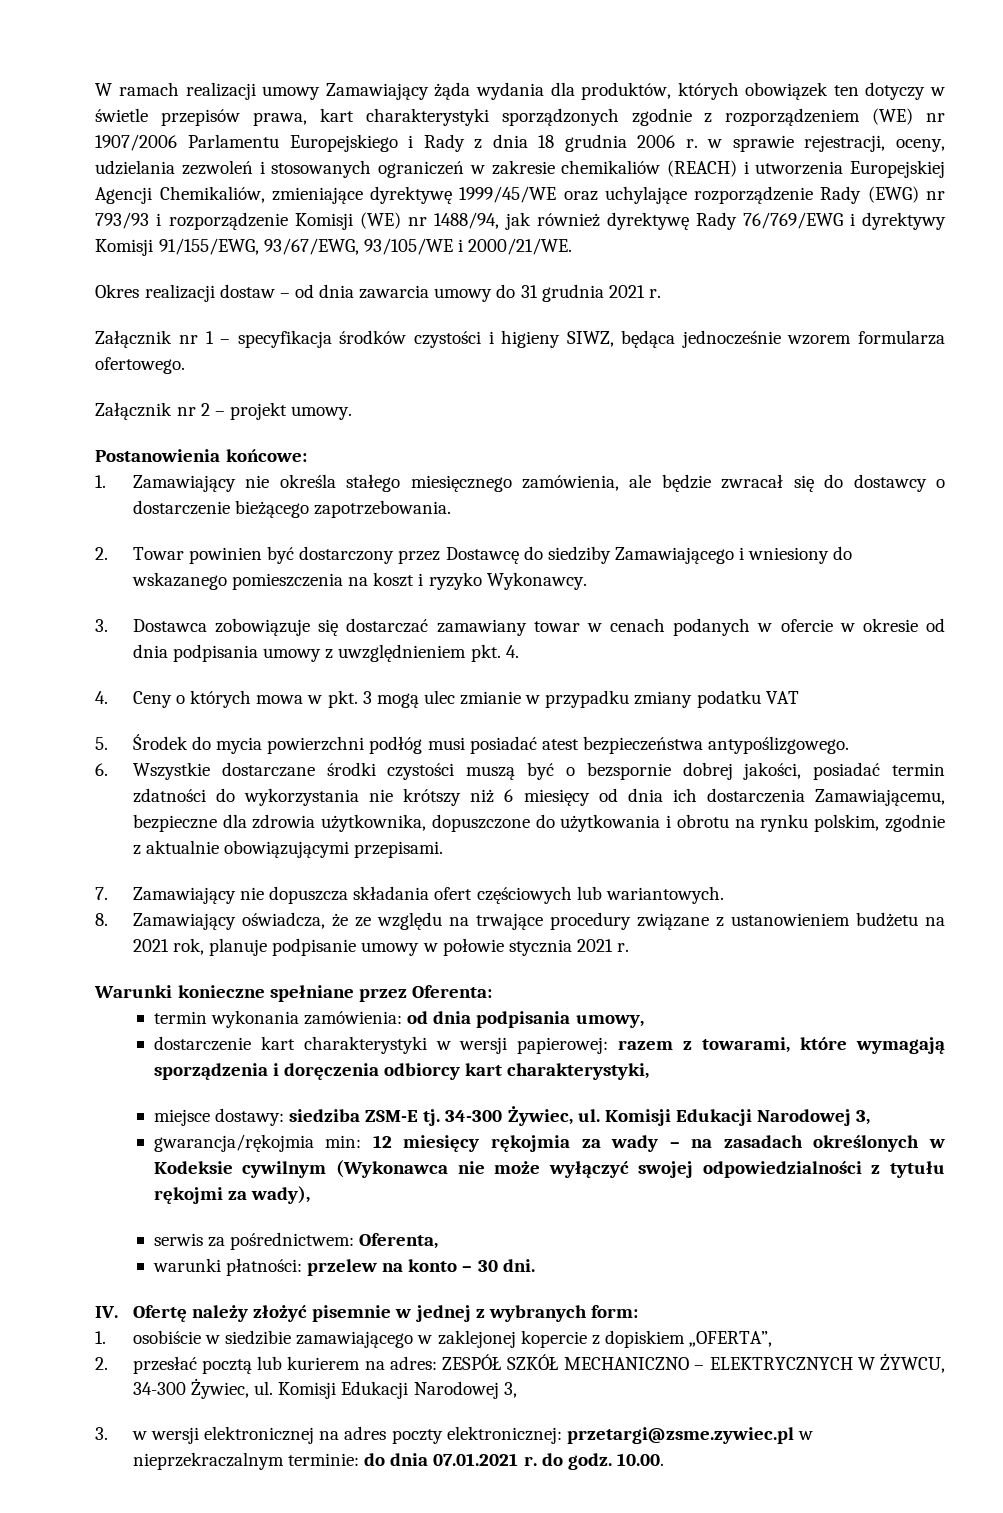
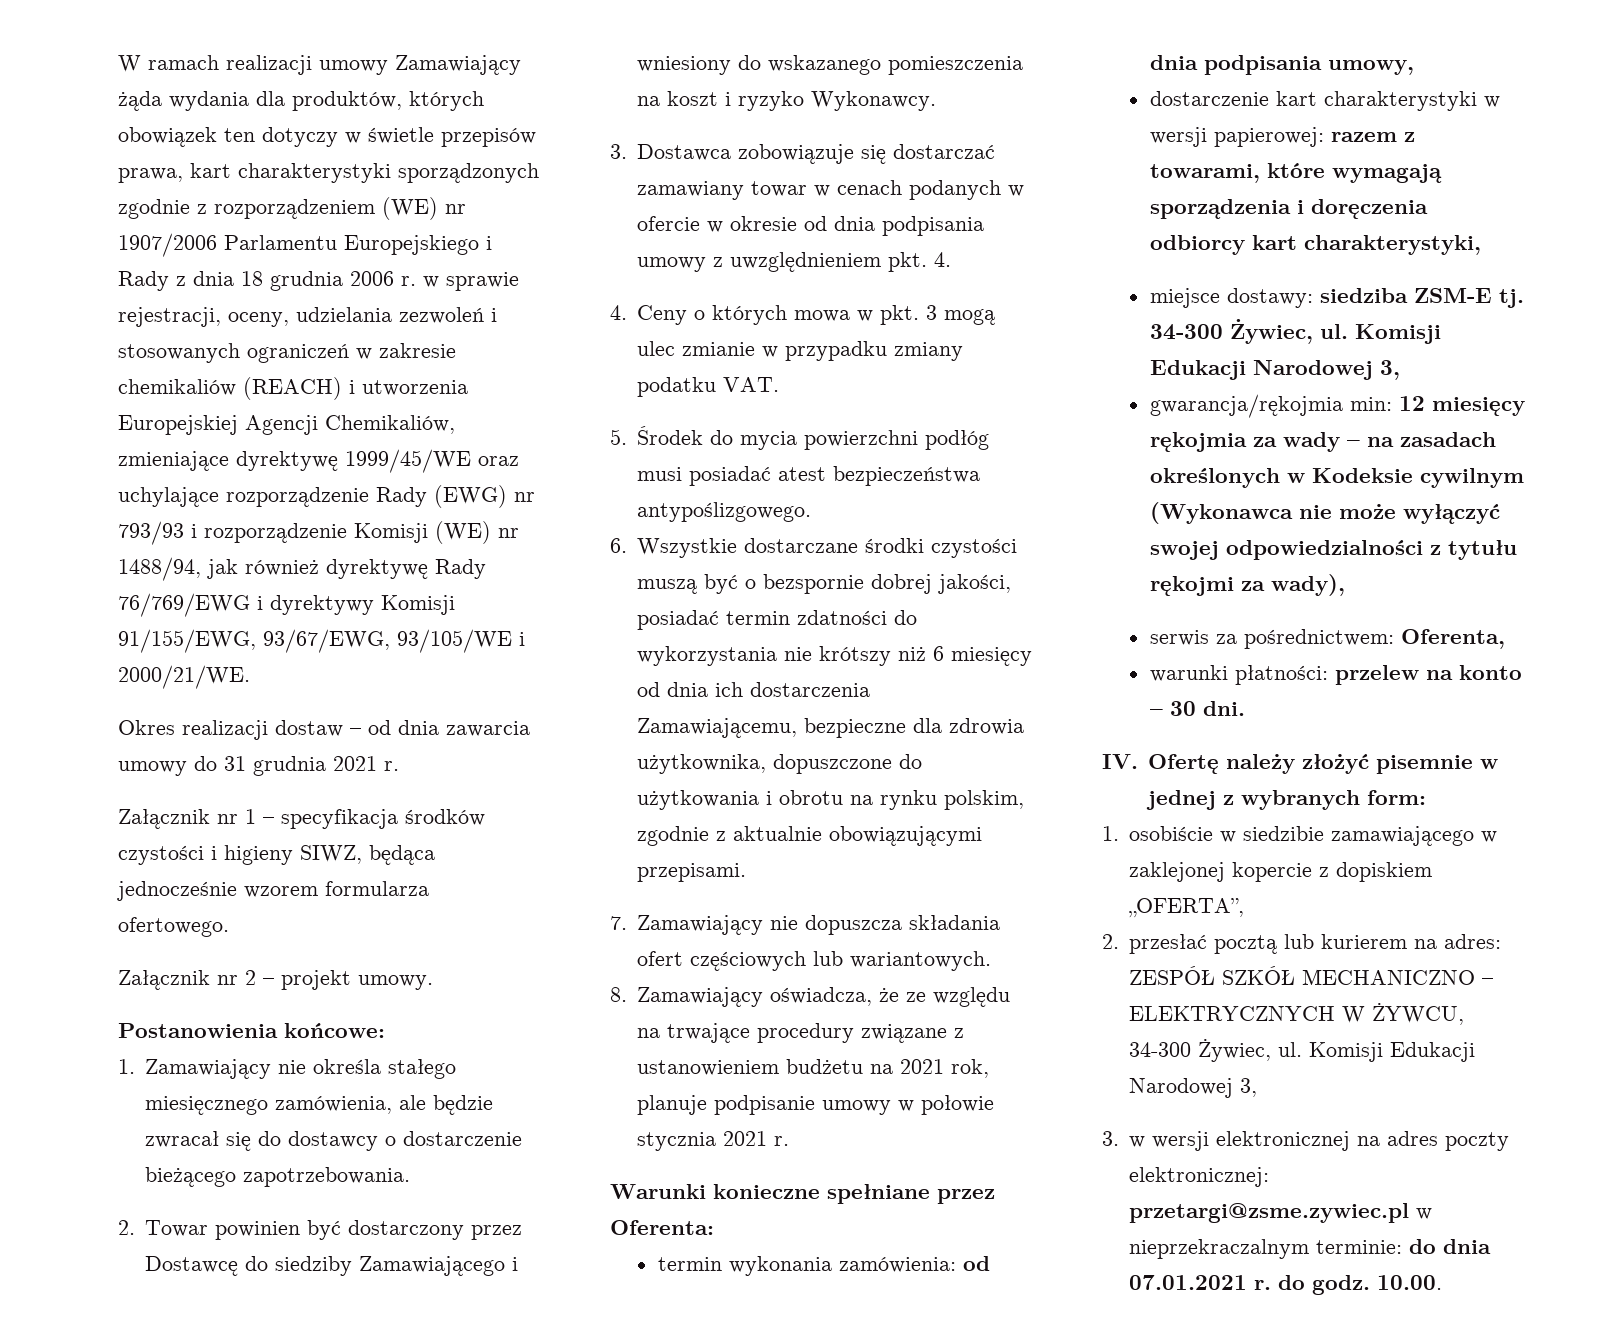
- 4. Ceny o których mowa w pkt. 3 mogą ulec zmianie w przypadku zmiany podatku VAT
+ 4. Ceny o których mowa w pkt. 3 mogą ulec zmianie w przypadku zmiany podatku VAT.

